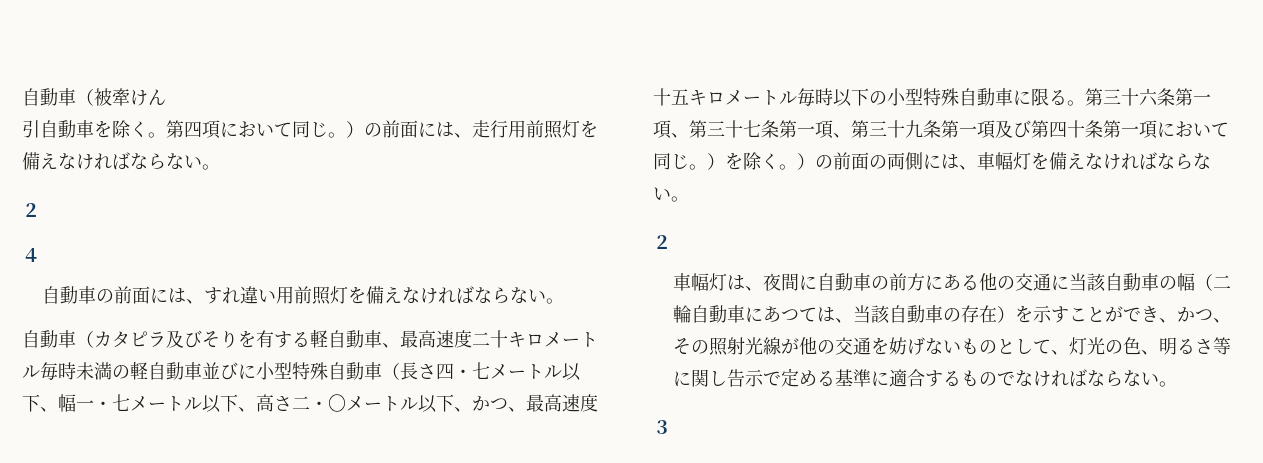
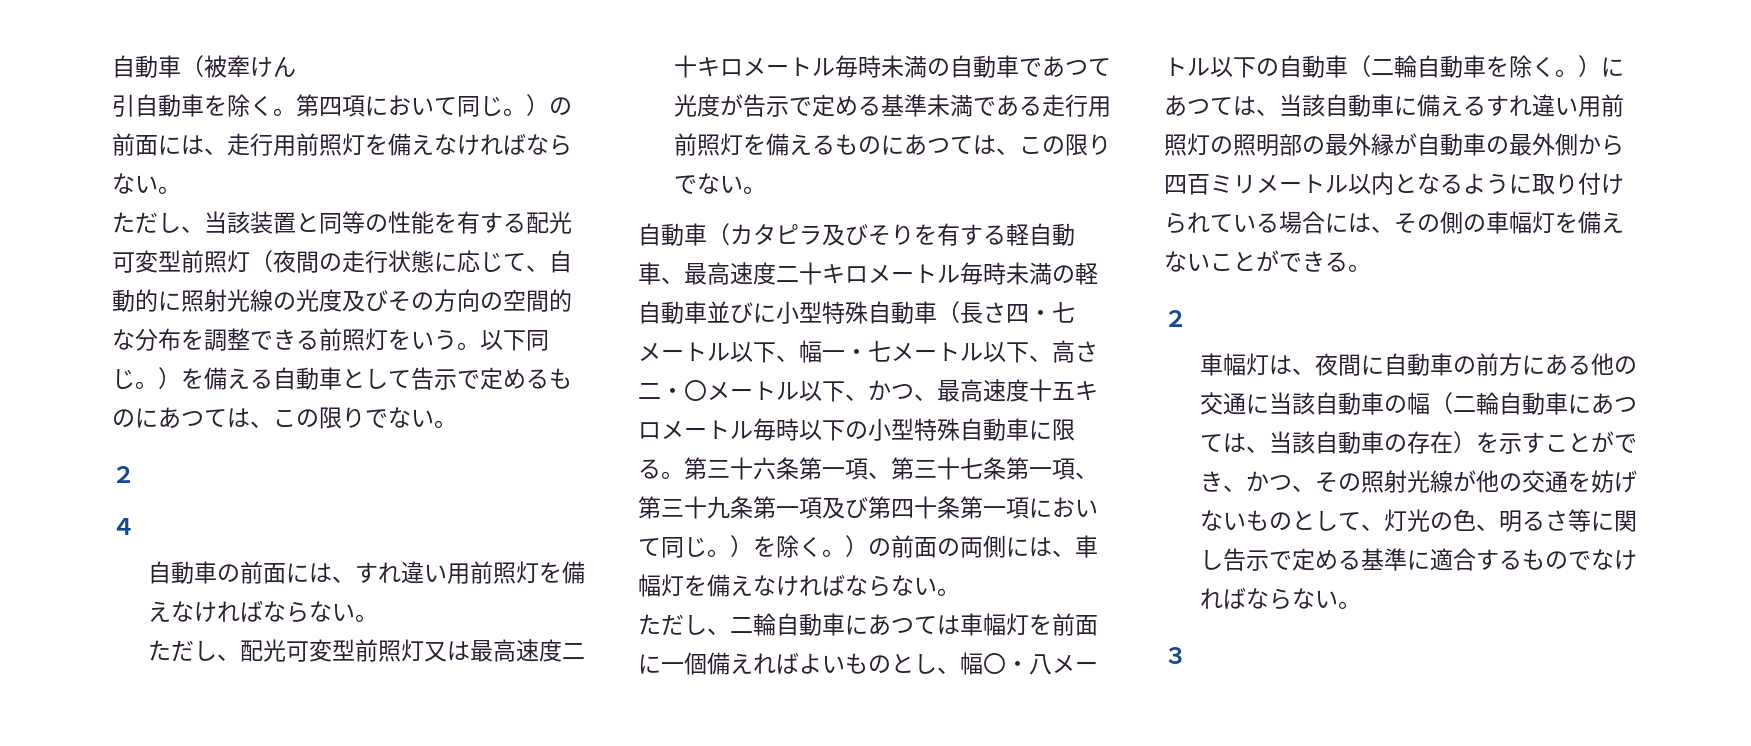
+ ただし、当該装置と同等の性能を有する配光可変型前照灯（夜間の走行状態に応じて、自動的に照射光線の光度及びその方向の空間的な分布を調整できる前照灯をいう。以下同じ。）を備える自動車として告示で定めるものにあつては、この限りでない。
+ ただし、配光可変型前照灯又は最高速度二十キロメートル毎時未満の自動車であつて光度が告示で定める基準未満である走行用前照灯を備えるものにあつては、この限りでない。
+ ただし、二輪自動車にあつては車幅灯を前面に一個備えればよいものとし、幅〇・八メートル以下の自動車（二輪自動車を除く。）にあつては、当該自動車に備えるすれ違い用前照灯の照明部の最外縁が自動車の最外側から四百ミリメートル以内となるように取り付けられている場合には、その側の車幅灯を備えないことができる。

